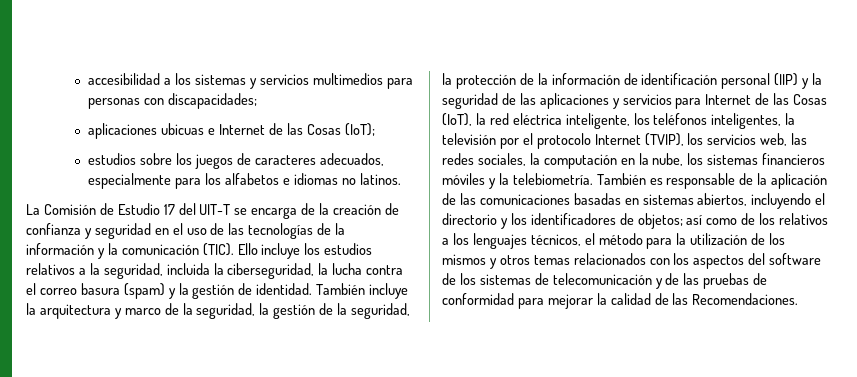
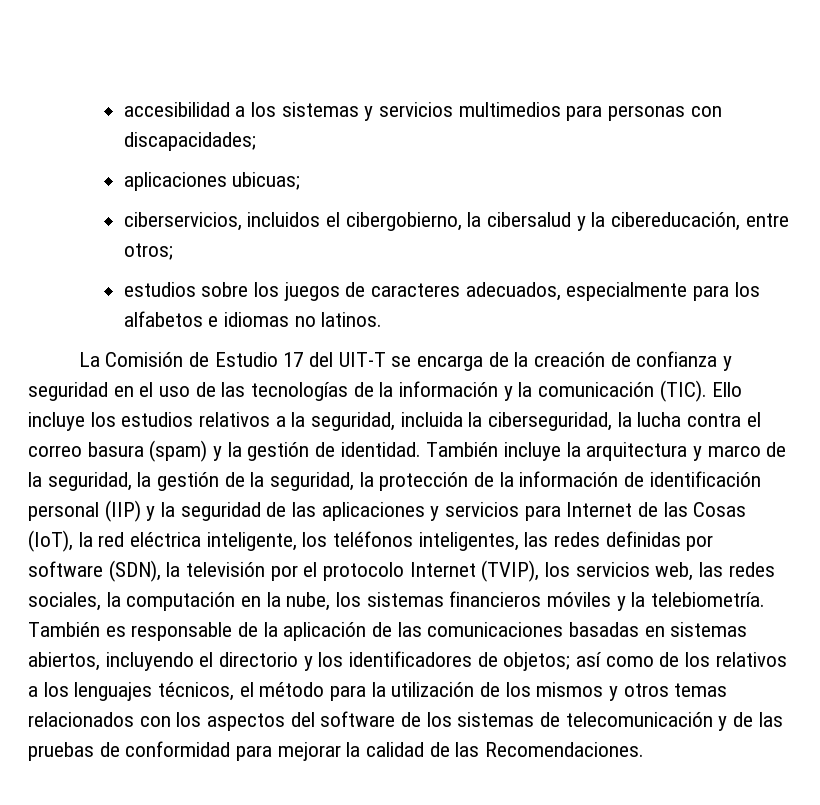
- aplicaciones ubicuas e Internet de las Cosas (IoT);
+ aplicaciones ubicuas;
+ ciberservicios, incluidos el cibergobierno, la cibersalud y la cibereducación, entre otros;
- También incluye la arquitectura y marco de la seguridad, la gestión de la seguridad, la protección de la información de identificación personal (IIP) y la seguridad de las aplicaciones y servicios para Internet de las Cosas (IoT), la red eléctrica inteligente, los teléfonos inteligentes, la televisión por el protocolo Internet (TVIP), los servicios web, las redes sociales, la computación en la nube, los sistemas financieros móviles y la telebiometría.
+ También incluye la arquitectura y marco de la seguridad, la gestión de la seguridad, la protección de la información de identificación personal (IIP) y la seguridad de las aplicaciones y servicios para Internet de las Cosas (IoT), la red eléctrica inteligente, los teléfonos inteligentes, las redes definidas por software (SDN), la televisión por el protocolo Internet (TVIP), los servicios web, las redes sociales, la computación en la nube, los sistemas financieros móviles y la telebiometría.

